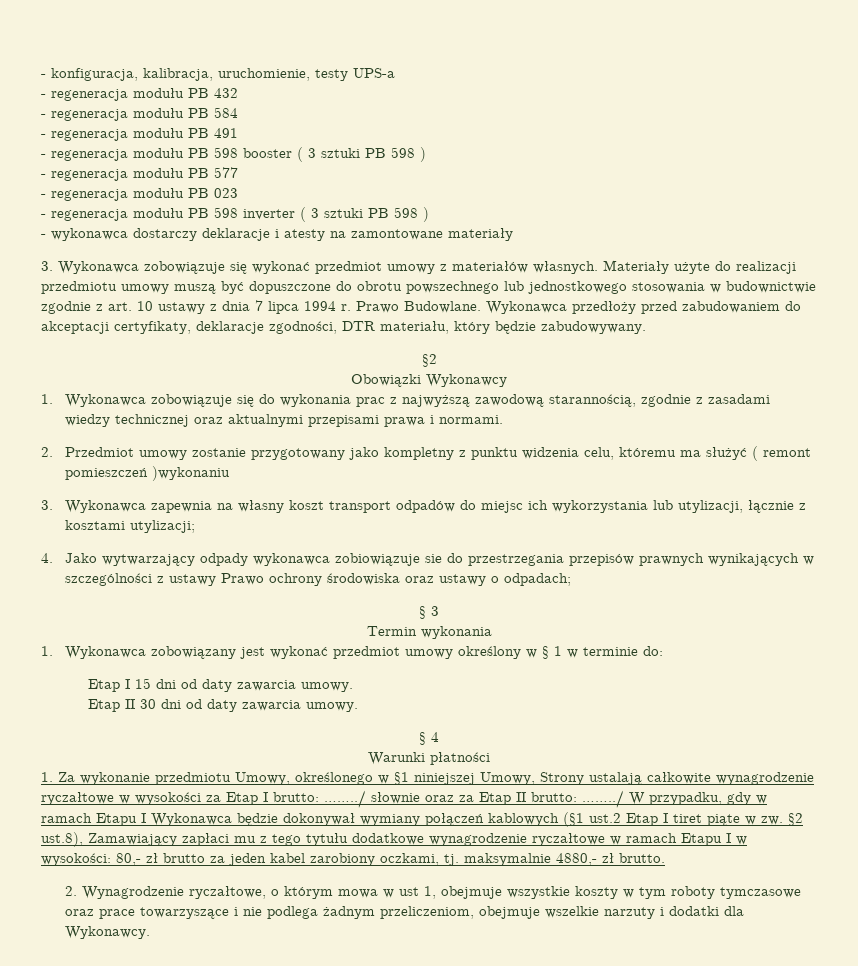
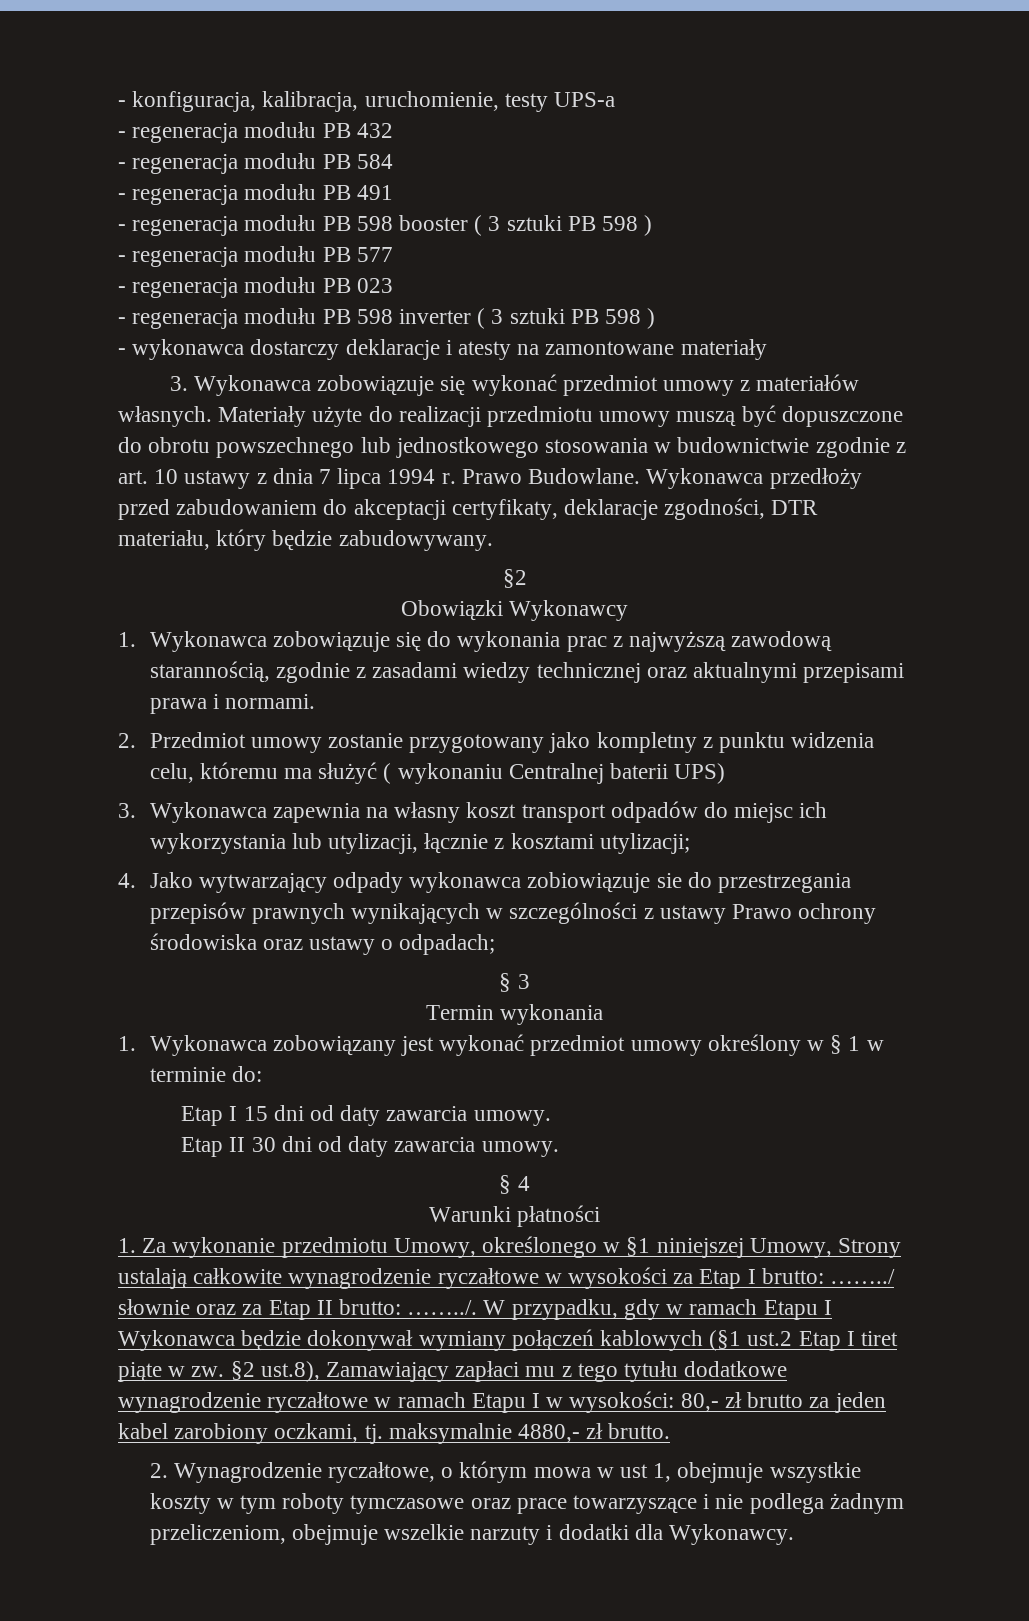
- 2. Przedmiot umowy zostanie przygotowany jako kompletny z punktu widzenia celu, któremu ma służyć ( remont pomieszczeń )wykonaniu
+ 2. Przedmiot umowy zostanie przygotowany jako kompletny z punktu widzenia celu, któremu ma służyć ( wykonaniu Centralnej baterii UPS)
- 1. Za wykonanie przedmiotu Umowy, określonego w §1 niniejszej Umowy, Strony ustalają całkowite wynagrodzenie ryczałtowe w wysokości za Etap I brutto: ……../ słownie oraz za Etap II brutto: ……../ W przypadku, gdy w ramach Etapu I Wykonawca będzie dokonywał wymiany połączeń kablowych (§1 ust.2 Etap I tiret piąte w zw.
+ 1. Za wykonanie przedmiotu Umowy, określonego w §1 niniejszej Umowy, Strony ustalają całkowite wynagrodzenie ryczałtowe w wysokości za Etap I brutto: ……../ słownie oraz za Etap II brutto: ……../. W przypadku, gdy w ramach Etapu I Wykonawca będzie dokonywał wymiany połączeń kablowych (§1 ust.2 Etap I tiret piąte w zw.

